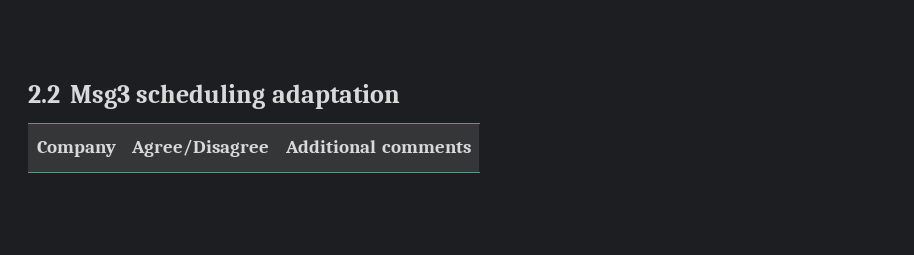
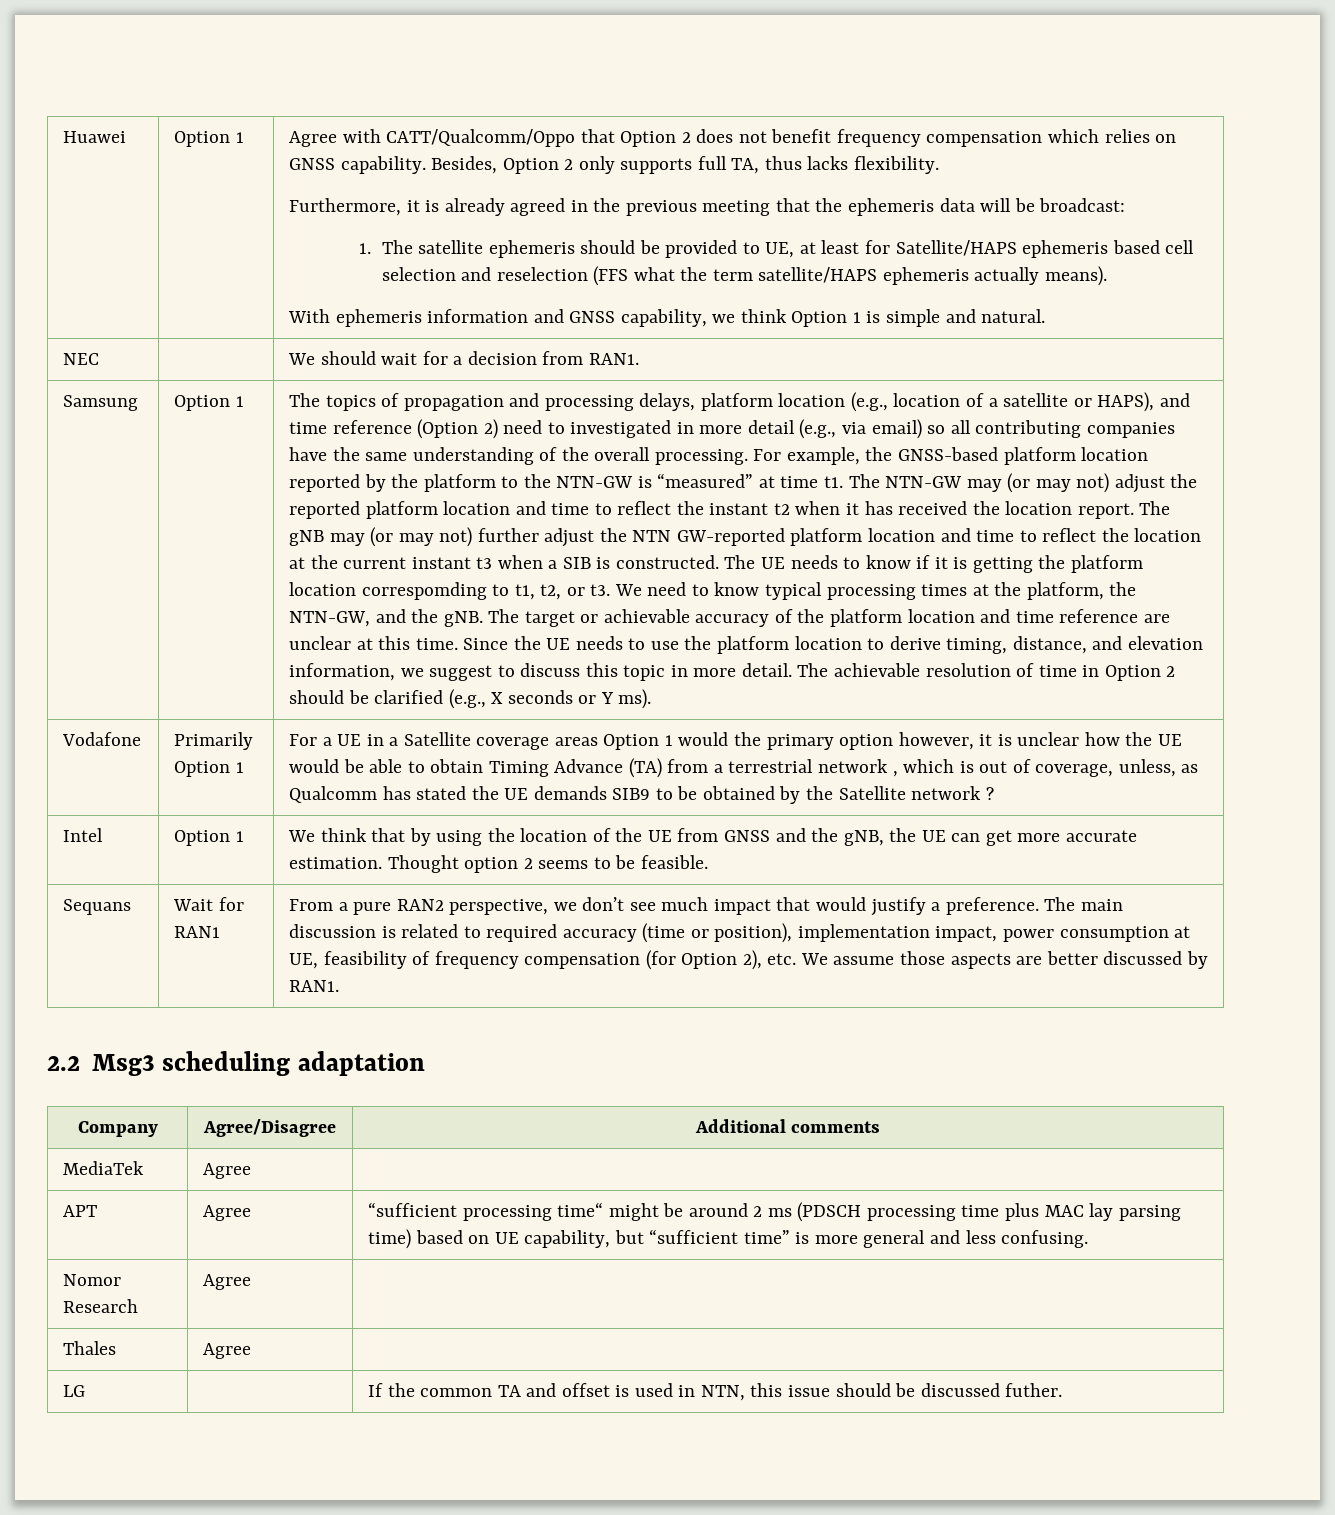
+ Huawei | Option 1 | Agree with CATT/Qualcomm/Oppo that Option 2 does not benefit frequency compensation which relies on GNSS capability. Besides, Option 2 only supports full TA, thus lacks flexibility.
+ Furthermore, it is already agreed in the previous meeting that the ephemeris data will be broadcast:
+ 1. The satellite ephemeris should be provided to UE, at least for Satellite/HAPS ephemeris based cell selection and reselection (FFS what the term satellite/HAPS ephemeris actually means).
+ With ephemeris information and GNSS capability, we think Option 1 is simple and natural.
+ NEC | | We should wait for a decision from RAN1.
+ Samsung | Option 1 | The topics of propagation and processing delays, platform location (e.g., location of a satellite or HAPS), and time reference (Option 2) need to investigated in more detail (e.g., via email) so all contributing companies have the same understanding of the overall processing. For example, the GNSS-based platform location reported by the platform to the NTN-GW is “measured” at time t1. The NTN-GW may (or may not) adjust the reported platform location and time to reflect the instant t2 when it has received the location report. The gNB may (or may not) further adjust the NTN GW-reported platform location and time to reflect the location at the current instant t3 when a SIB is constructed. The UE needs to know if it is getting the platform location correspomding to t1, t2, or t3. We need to know typical processing times at the platform, the NTN-GW, and the gNB. The target or achievable accuracy of the platform location and time reference are unclear at this time. Since the UE needs to use the platform location to derive timing, distance, and elevation information, we suggest to discuss this topic in more detail. The achievable resolution of time in Option 2 should be clarified (e.g., X seconds or Y ms).
+ Vodafone | Primarily Option 1 | For a UE in a Satellite coverage areas Option 1 would the primary option however, it is unclear how the UE would be able to obtain Timing Advance (TA) from a terrestrial network , which is out of coverage, unless, as Qualcomm has stated the UE demands SIB9 to be obtained by the Satellite network ?
+ Intel | Option 1 | We think that by using the location of the UE from GNSS and the gNB, the UE can get more accurate estimation. Thought option 2 seems to be feasible.
+ Sequans | Wait for RAN1 | From a pure RAN2 perspective, we don’t see much impact that would justify a preference. The main discussion is related to required accuracy (time or position), implementation impact, power consumption at UE, feasibility of frequency compensation (for Option 2), etc. We assume those aspects are better discussed by RAN1.
+ MediaTek | Agree |
+ APT | Agree | “sufficient processing time“ might be around 2 ms (PDSCH processing time plus MAC lay parsing time) based on UE capability, but “sufficient time” is more general and less confusing.
+ Nomor Research | Agree |
+ Thales | Agree |
+ LG | | If the common TA and offset is used in NTN, this issue should be discussed futher.

